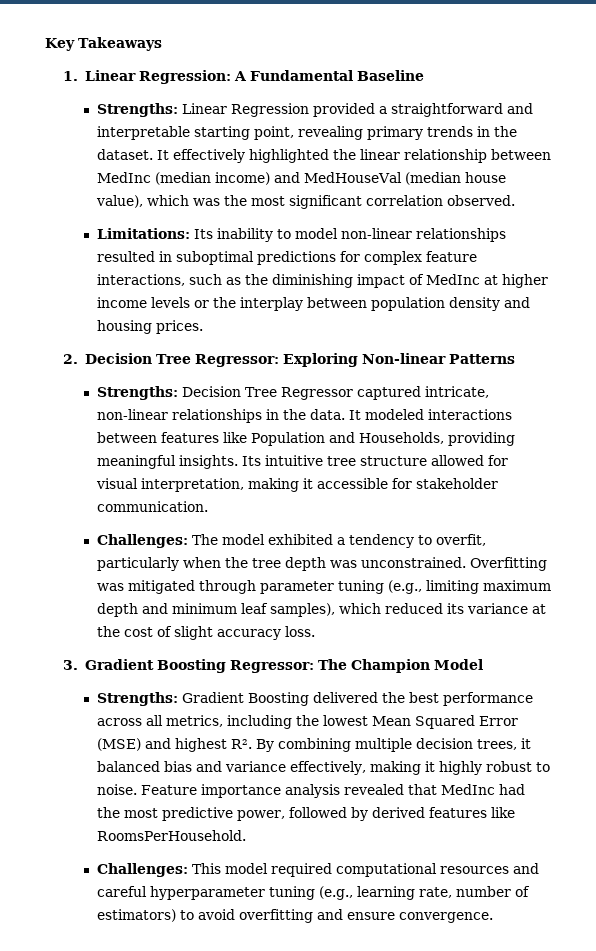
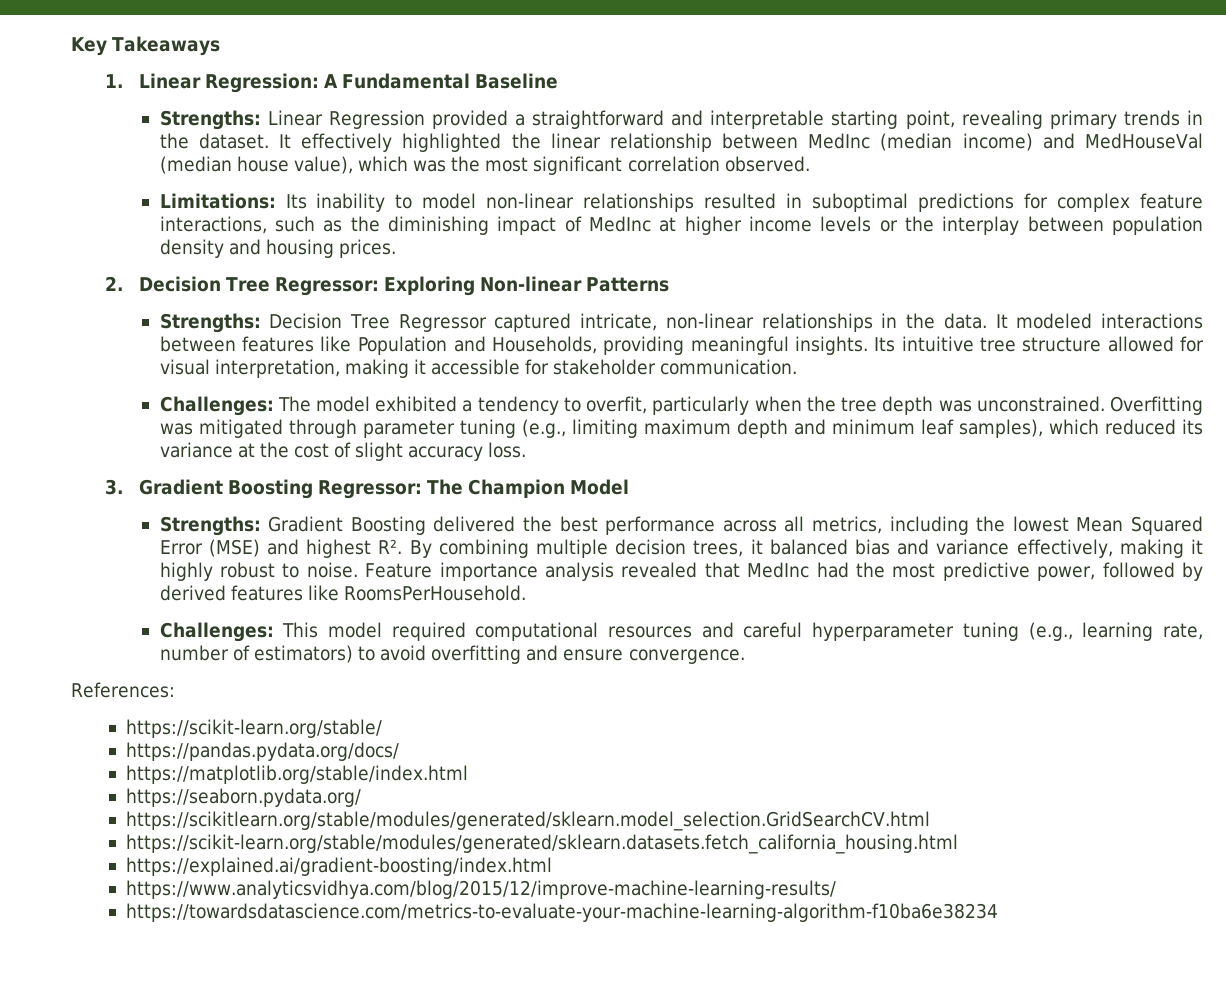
+ References:
+ https://scikit-learn.org/stable/
+ https://pandas.pydata.org/docs/
+ https://matplotlib.org/stable/index.html
+ https://seaborn.pydata.org/
+ https://scikitlearn.org/stable/modules/generated/sklearn.model_selection.GridSearchCV.html
+ https://scikit-learn.org/stable/modules/generated/sklearn.datasets.fetch_california_housing.html
+ https://explained.ai/gradient-boosting/index.html
+ https://www.analyticsvidhya.com/blog/2015/12/improve-machine-learning-results/
+ https://towardsdatascience.com/metrics-to-evaluate-your-machine-learning-algorithm-f10ba6e38234

